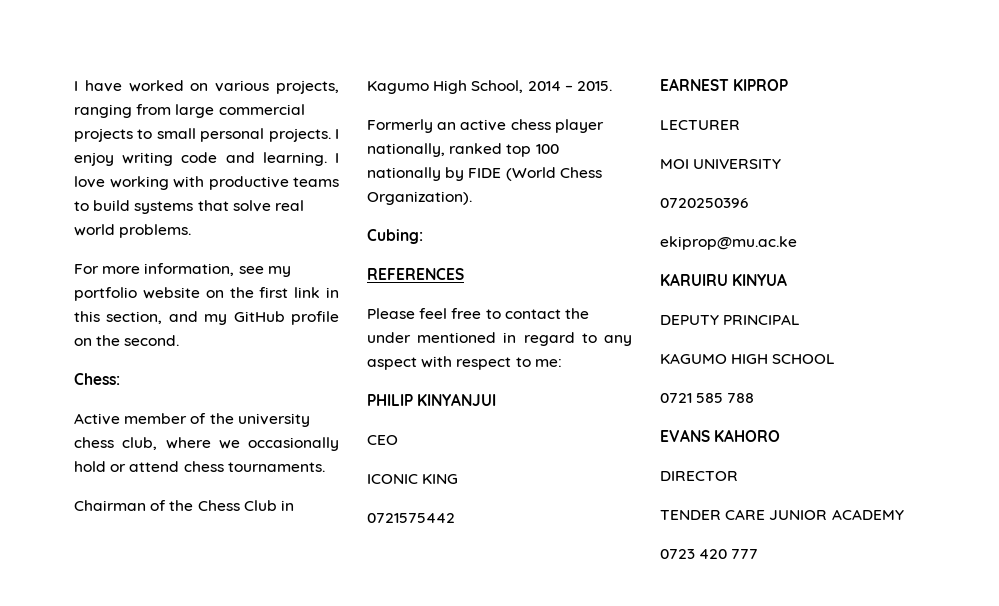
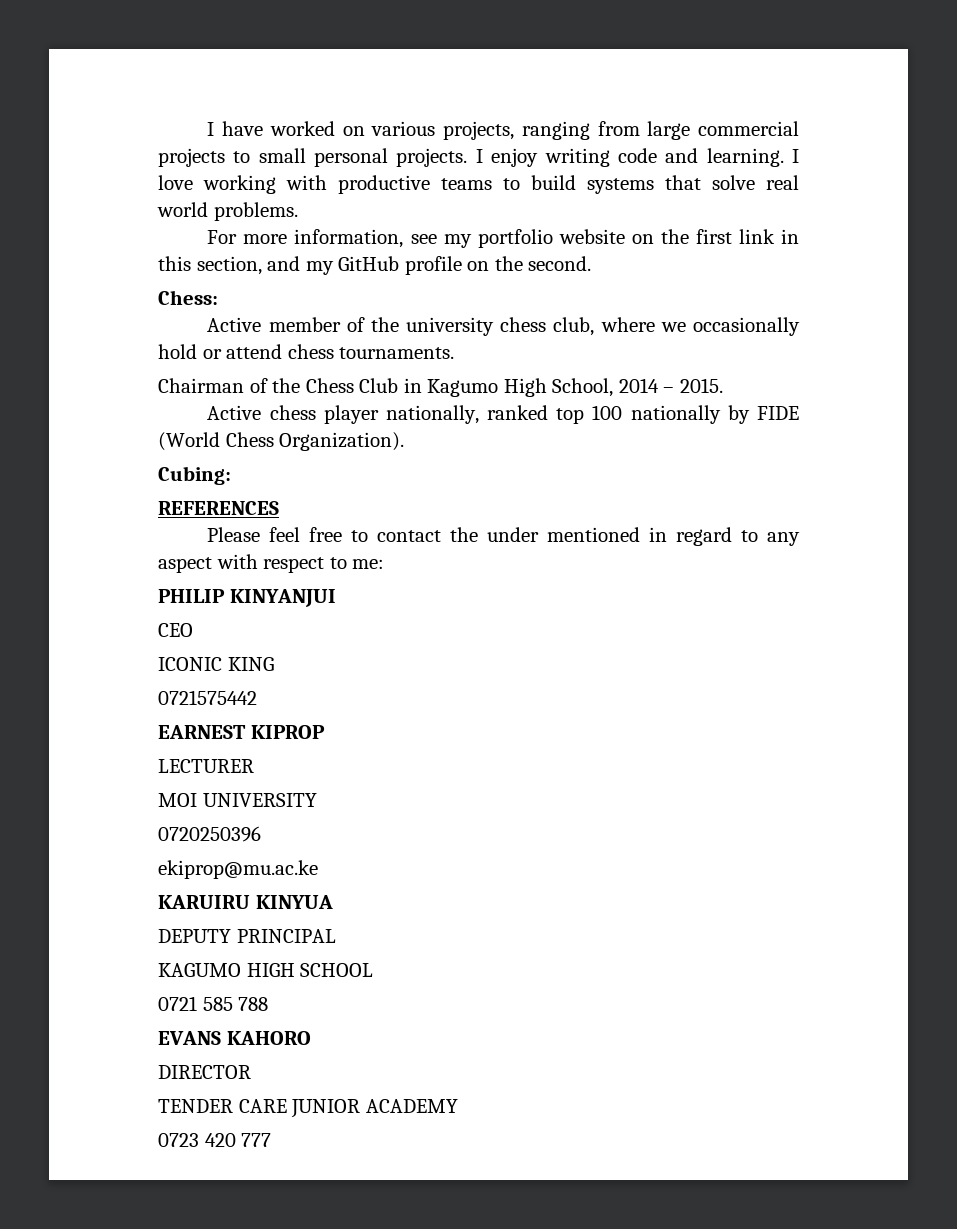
- Formerly an active chess player nationally, ranked top 100 nationally by FIDE (World Chess Organization).
+ Active chess player nationally, ranked top 100 nationally by FIDE (World Chess Organization).

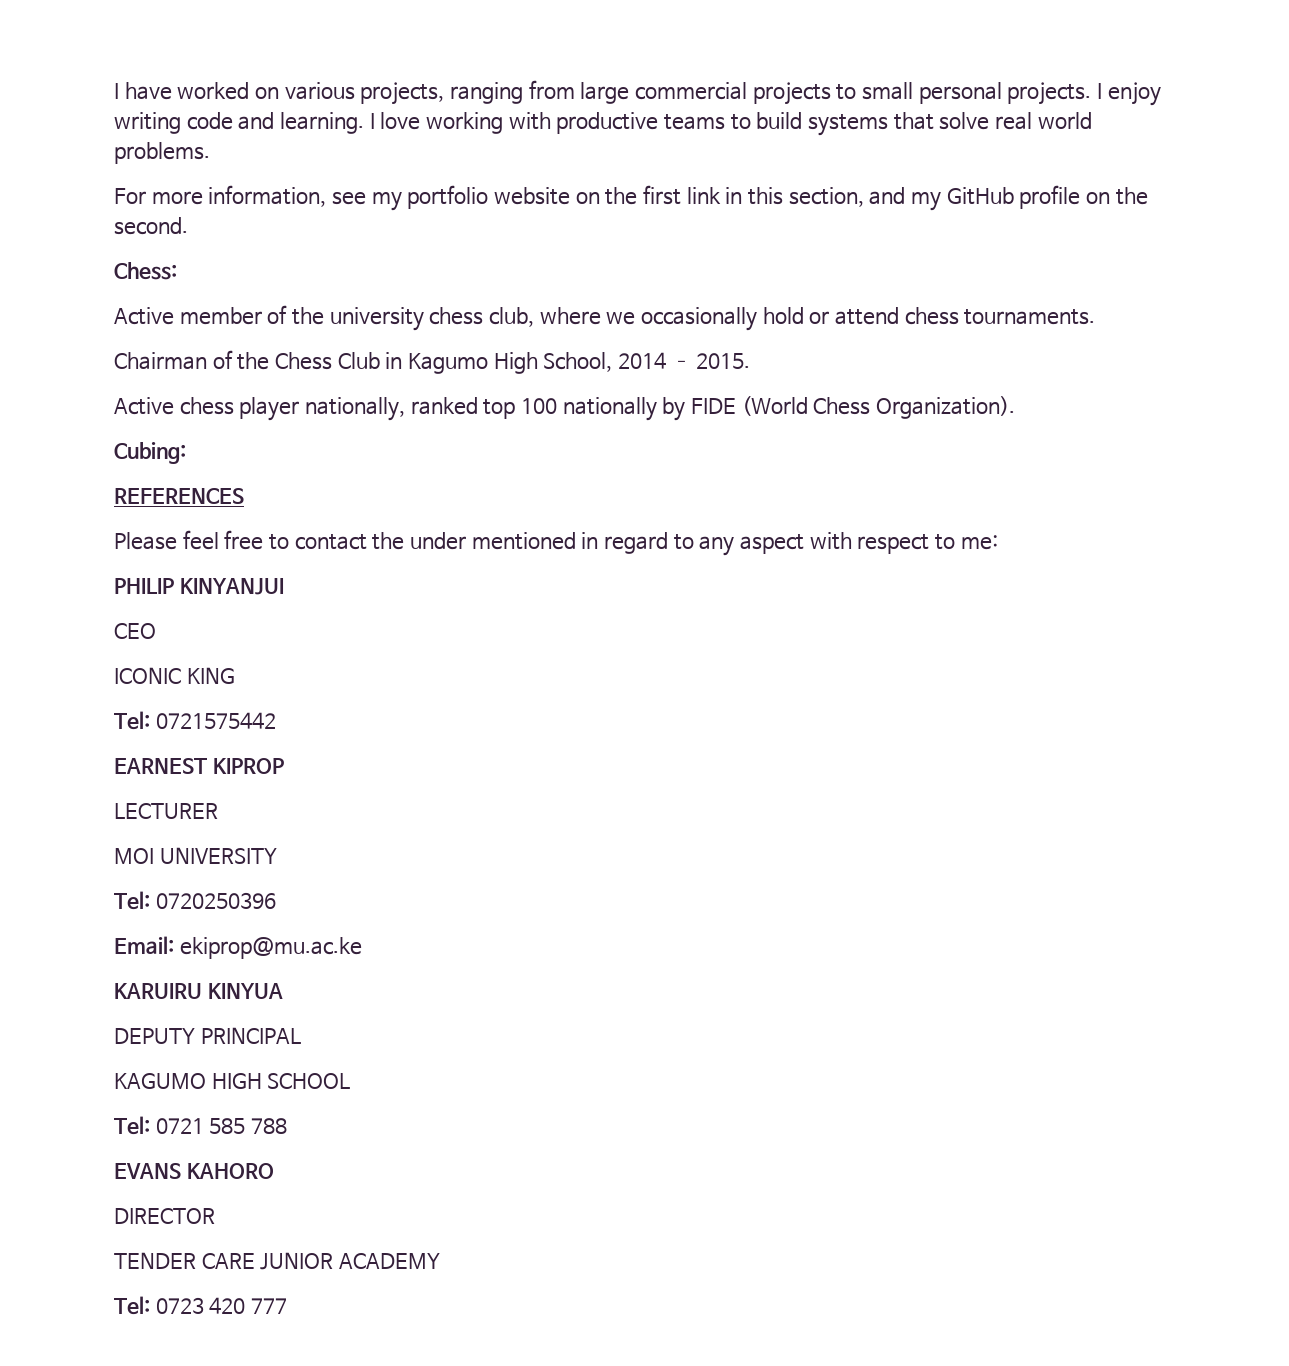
- 0721575442
+ Tel: 0721575442
- 0720250396
+ Tel: 0720250396
- ekiprop@mu.ac.ke
+ Email: ekiprop@mu.ac.ke
- 0721 585 788
+ Tel: 0721 585 788
- 0723 420 777
+ Tel: 0723 420 777

